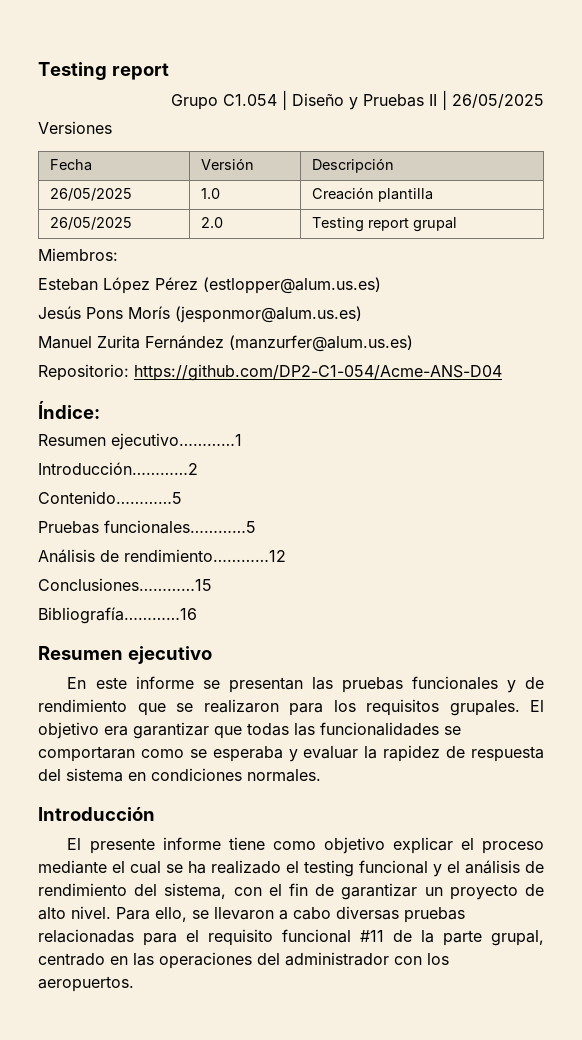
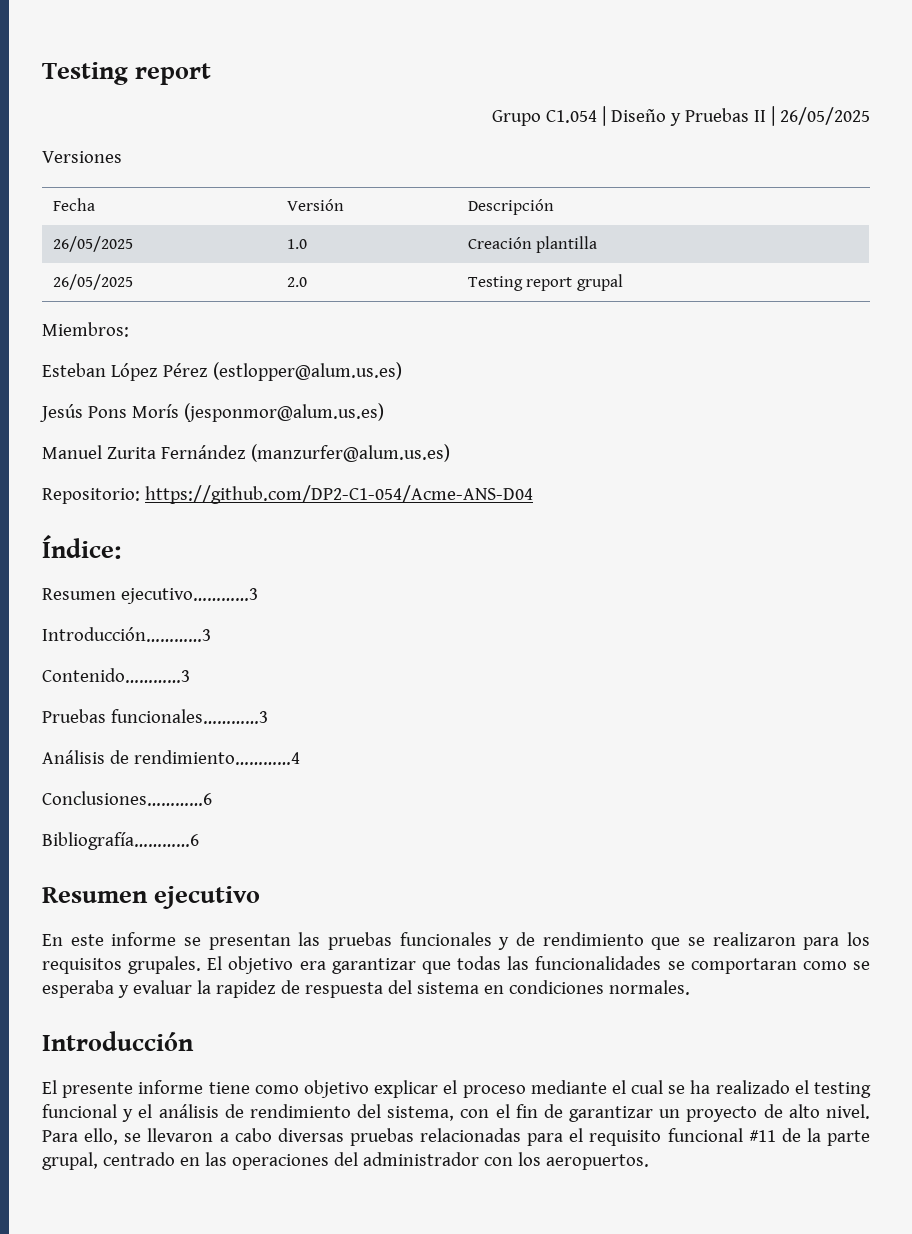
- Resumen ejecutivo…………1
- Introducción…………2
- Contenido…………5
- Pruebas funcionales…………5
+ Resumen ejecutivo…………3
+ Introducción…………3
+ Contenido…………3
+ Pruebas funcionales…………3
- Análisis de rendimiento…………12
- Conclusiones…………15
- Bibliografía…………16
+ Análisis de rendimiento…………4
+ Conclusiones…………6
+ Bibliografía…………6

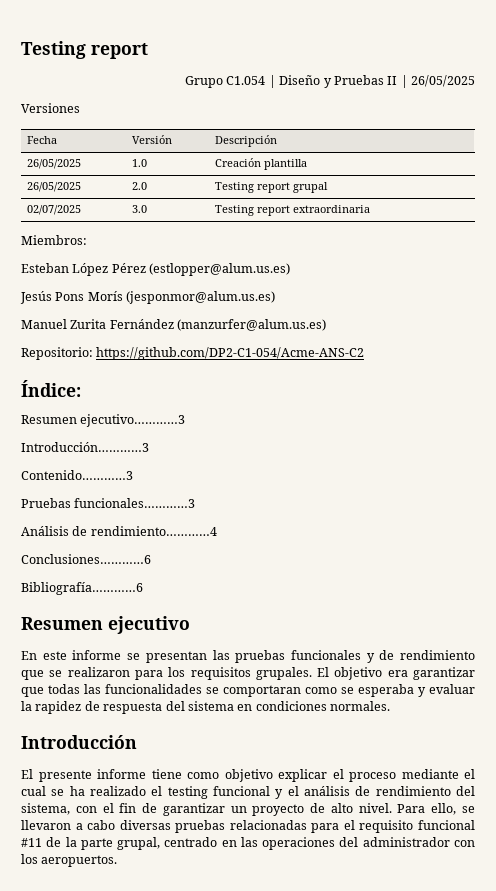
+ 02/07/2025 | 3.0 | Testing report extraordinaria
- Repositorio: https://github.com/DP2-C1-054/Acme-ANS-D04
+ Repositorio: https://github.com/DP2-C1-054/Acme-ANS-C2

